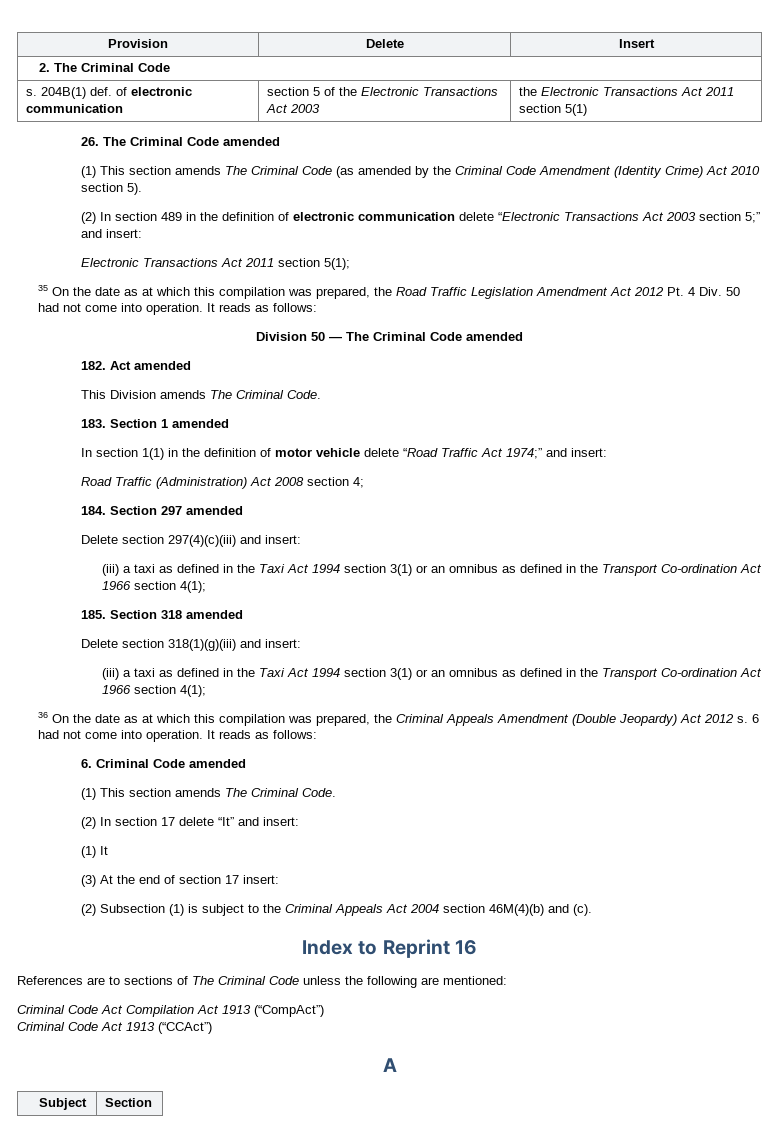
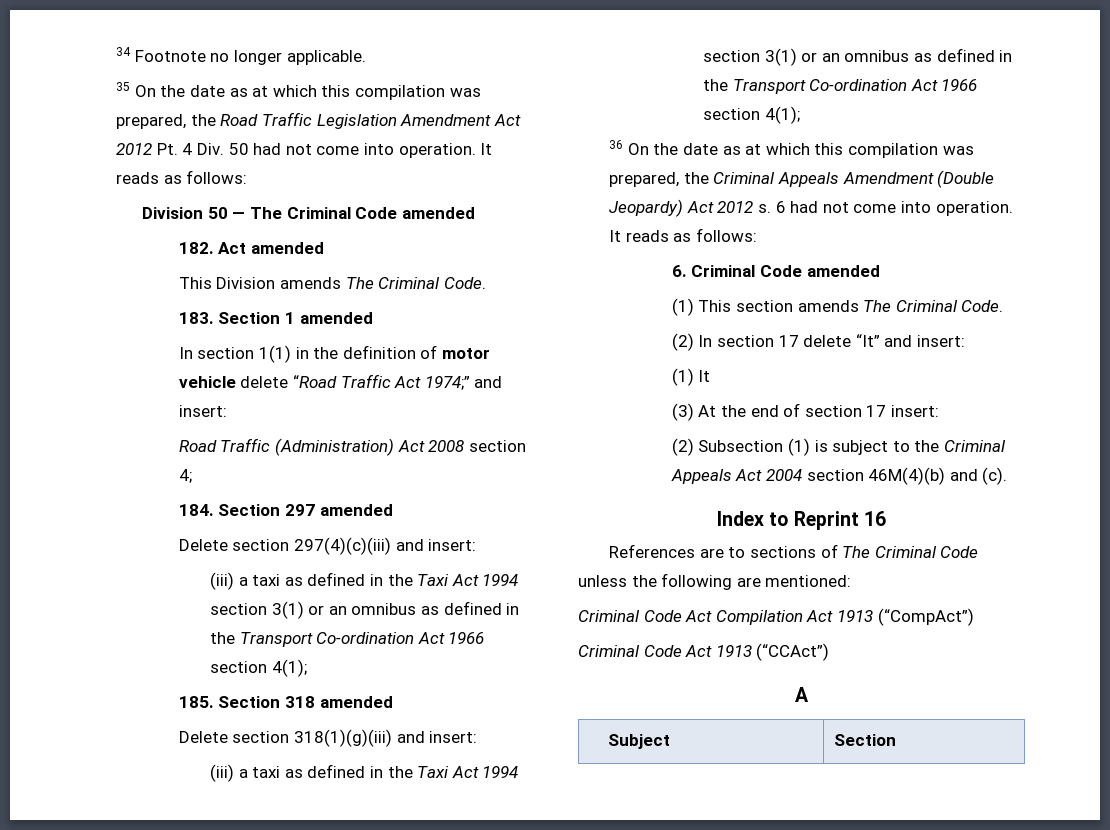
- Provision | Delete | Insert
- 2. The Criminal Code
- s. 204B(1) def. of electronic communication | section 5 of the Electronic Transactions Act 2003 | the Electronic Transactions Act 2011 section 5(1)
- 26. The Criminal Code amended
- (1) This section amends The Criminal Code (as amended by the Criminal Code Amendment (Identity Crime) Act 2010 section 5).
- (2) In section 489 in the definition of electronic communication delete “Electronic Transactions Act 2003 section 5;” and insert:
- Electronic Transactions Act 2011 section 5(1);
+ 34 Footnote no longer applicable.

